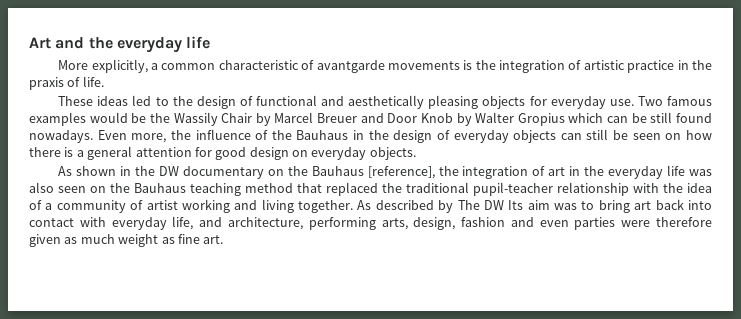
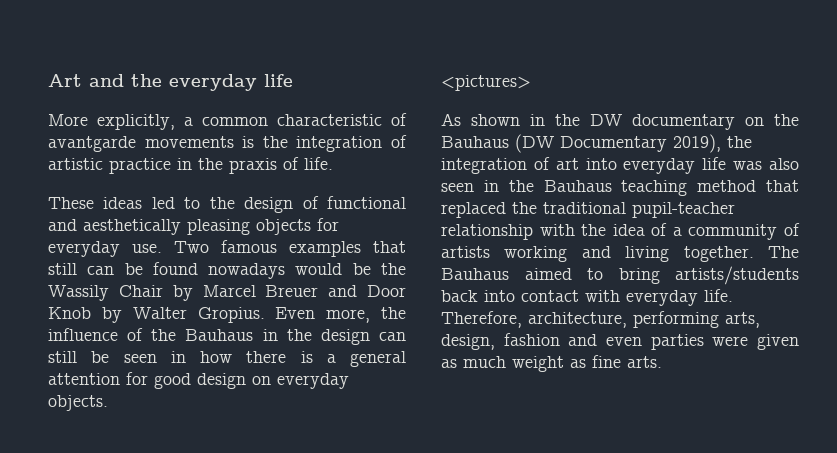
- Two famous examples would be the Wassily Chair by Marcel Breuer and Door Knob by Walter Gropius which can be still found nowadays.
+ Two famous examples that still can be found nowadays would be the Wassily Chair by Marcel Breuer and Door Knob by Walter Gropius.
- Even more, the influence of the Bauhaus in the design of everyday objects can still be seen on how there is a general attention for good design on everyday objects.
+ Even more, the influence of the Bauhaus in the design can still be seen in how there is a general attention for good design on everyday objects.
+ <pictures>
- As shown in the DW documentary on the Bauhaus [reference], the integration of art in the everyday life was also seen on the Bauhaus teaching method that replaced the traditional pupil-teacher relationship with the idea of a community of artist working and living together.
+ As shown in the DW documentary on the Bauhaus (DW Documentary 2019), the integration of art into everyday life was also seen in the Bauhaus teaching method that replaced the traditional pupil-teacher relationship with the idea of a community of artists working and living together.
- As described by The DW Its aim was to bring art back into contact with everyday life, and architecture, performing arts, design, fashion and even parties were therefore given as much weight as fine art.
+ The Bauhaus aimed to bring artists/students back into contact with everyday life. Therefore, architecture, performing arts, design, fashion and even parties were given as much weight as fine arts.

